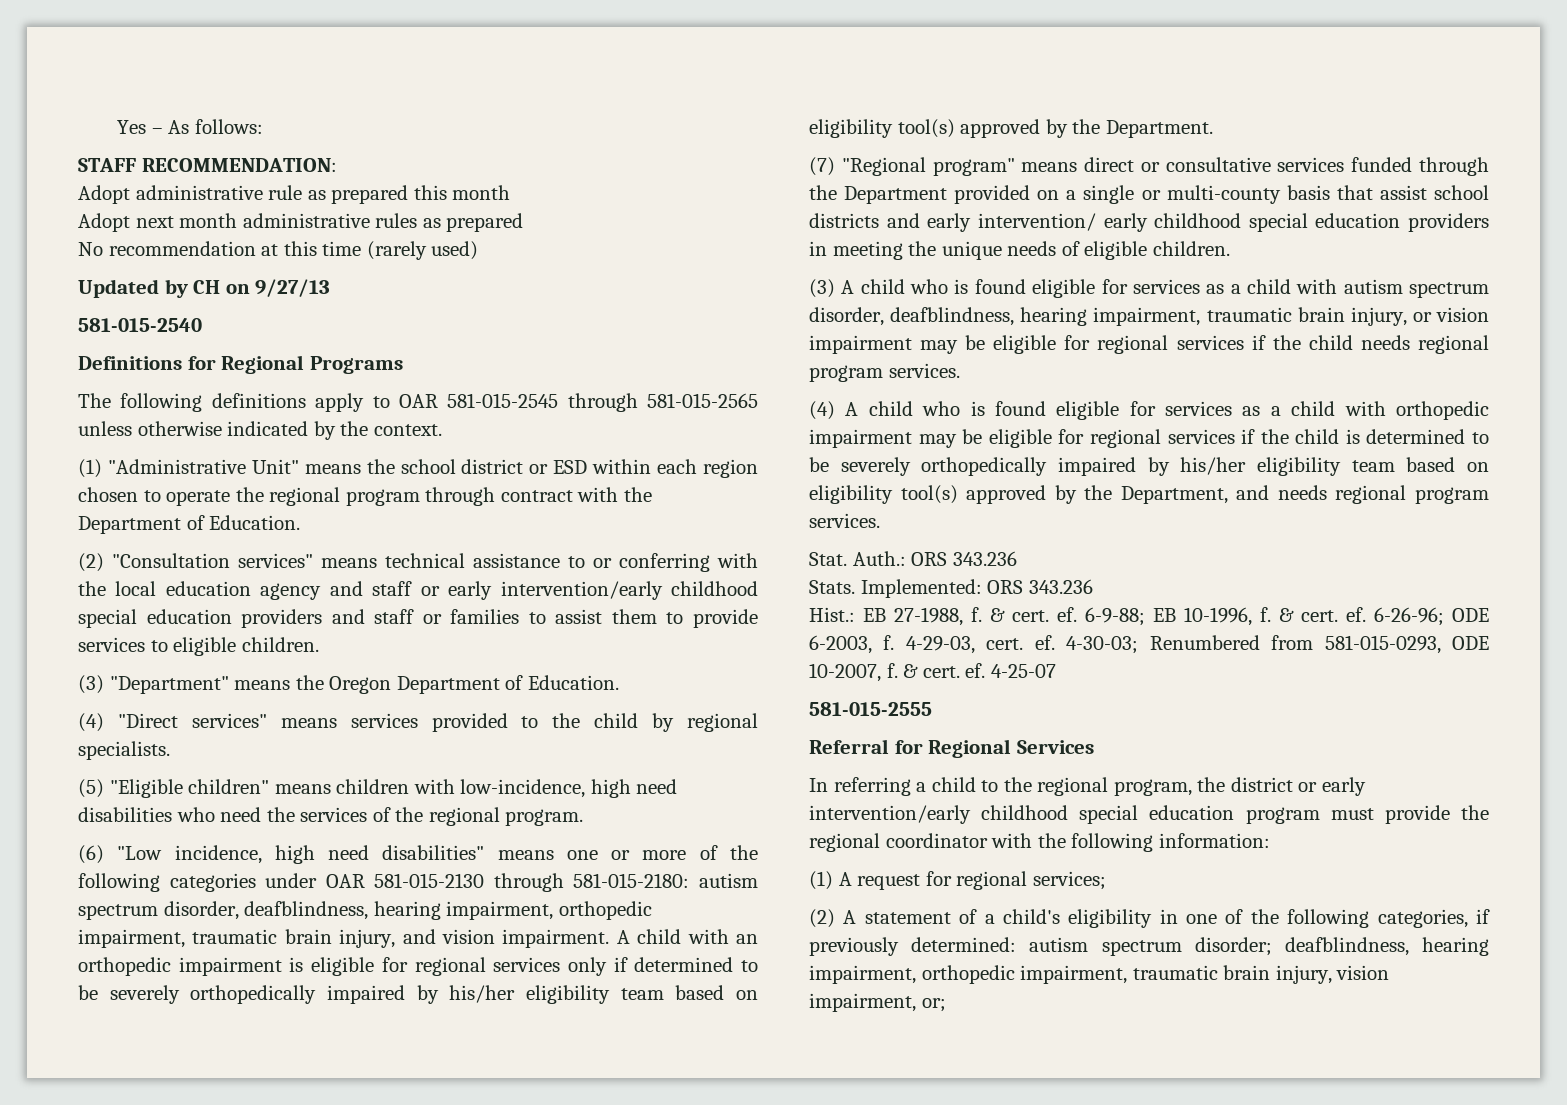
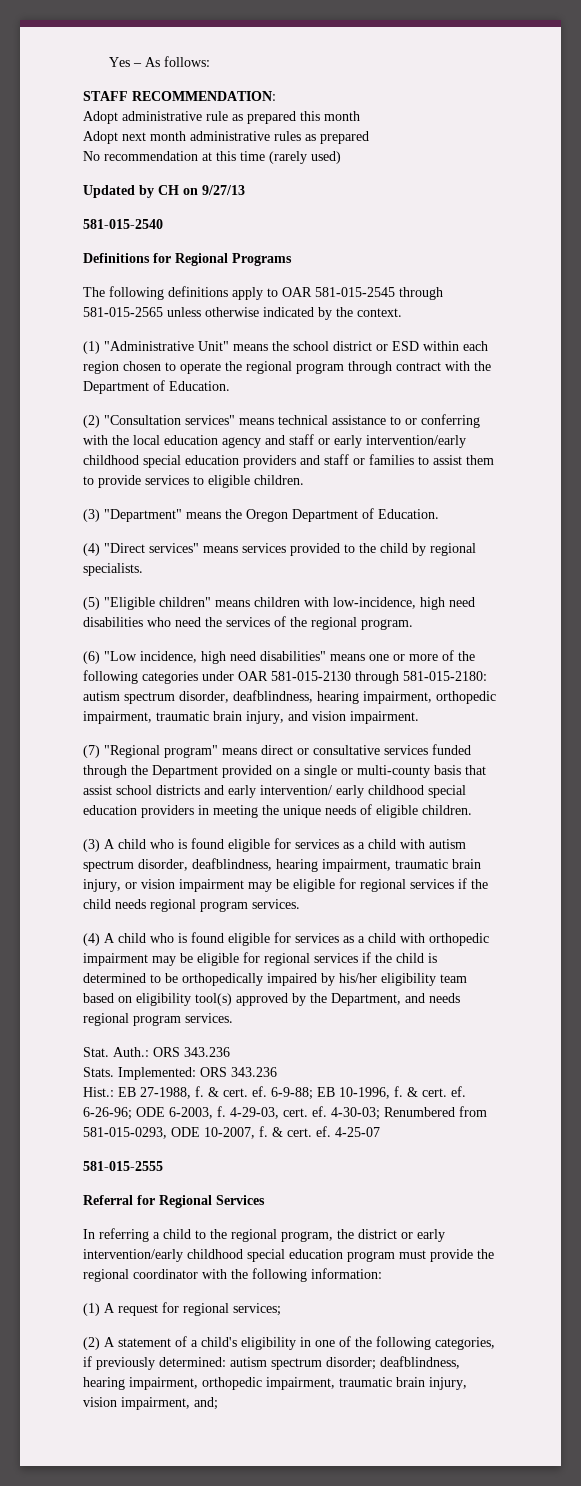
- A child with an orthopedic impairment is eligible for regional services only if determined to be severely orthopedically impaired by his/her eligibility team based on eligibility tool(s) approved by the Department.
- (4) A child who is found eligible for services as a child with orthopedic impairment may be eligible for regional services if the child is determined to be severely orthopedically impaired by his/her eligibility team based on eligibility tool(s) approved by the Department, and needs regional program services.
+ (4) A child who is found eligible for services as a child with orthopedic impairment may be eligible for regional services if the child is determined to be orthopedically impaired by his/her eligibility team based on eligibility tool(s) approved by the Department, and needs regional program services.
- (2) A statement of a child's eligibility in one of the following categories, if previously determined: autism spectrum disorder; deafblindness, hearing impairment, orthopedic impairment, traumatic brain injury, vision impairment, or;
+ (2) A statement of a child's eligibility in one of the following categories, if previously determined: autism spectrum disorder; deafblindness, hearing impairment, orthopedic impairment, traumatic brain injury, vision impairment, and;

